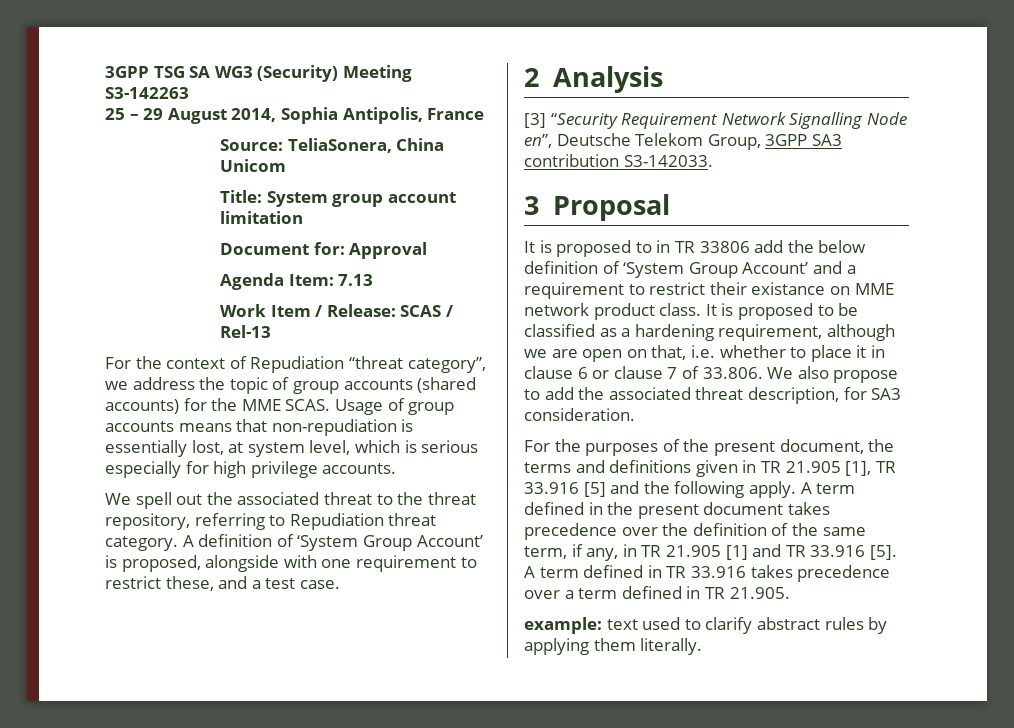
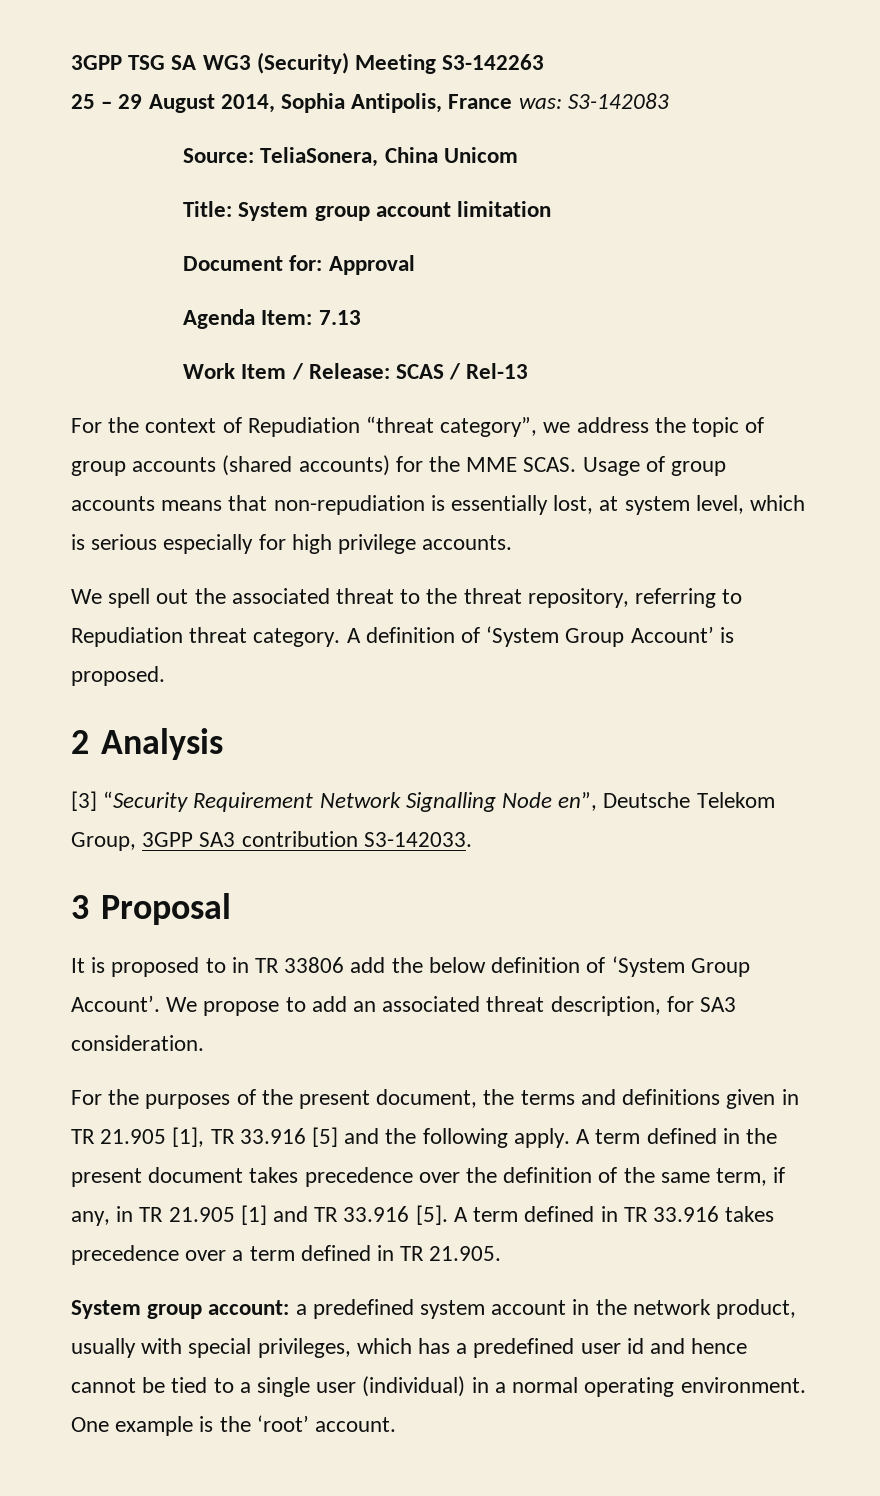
- 25 – 29 August 2014, Sophia Antipolis, France
+ 25 – 29 August 2014, Sophia Antipolis, France was: S3-142083
- A definition of ‘System Group Account’ is proposed, alongside with one requirement to restrict these, and a test case.
+ A definition of ‘System Group Account’ is proposed.
- It is proposed to in TR 33806 add the below definition of ‘System Group Account’ and a requirement to restrict their existance on MME network product class. It is proposed to be classified as a hardening requirement, although we are open on that, i.e. whether to place it in clause 6 or clause 7 of 33.806. We also propose to add the associated threat description, for SA3 consideration.
+ It is proposed to in TR 33806 add the below definition of ‘System Group Account’. We propose to add an associated threat description, for SA3 consideration.
- example: text used to clarify abstract rules by applying them literally.
+ System group account: a predefined system account in the network product, usually with special privileges, which has a predefined user id and hence cannot be tied to a single user (individual) in a normal operating environment. One example is the ‘root’ account.

